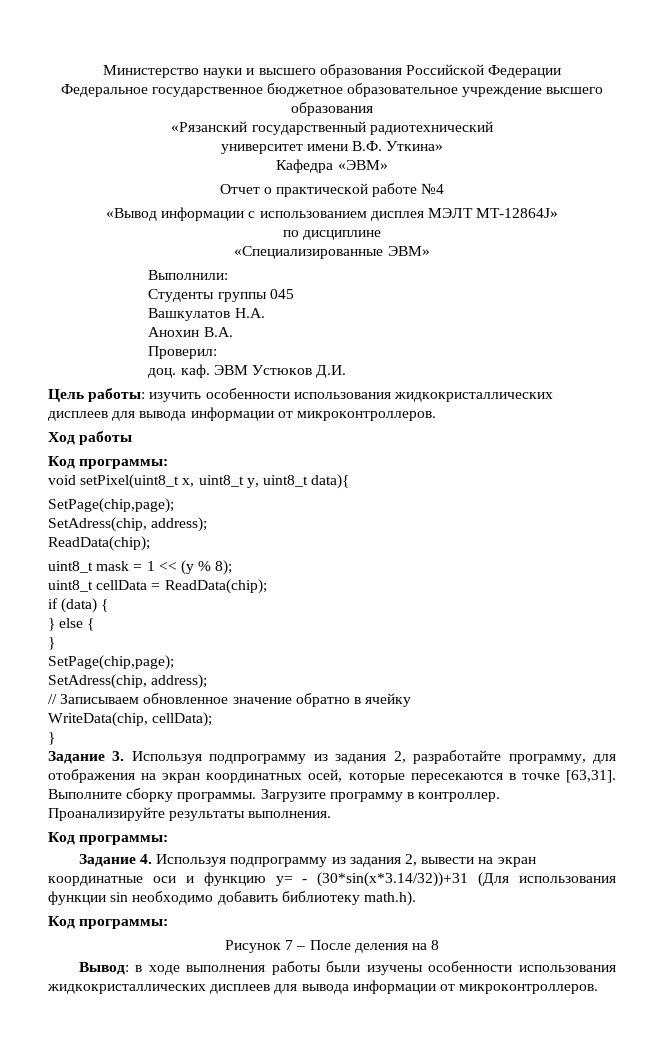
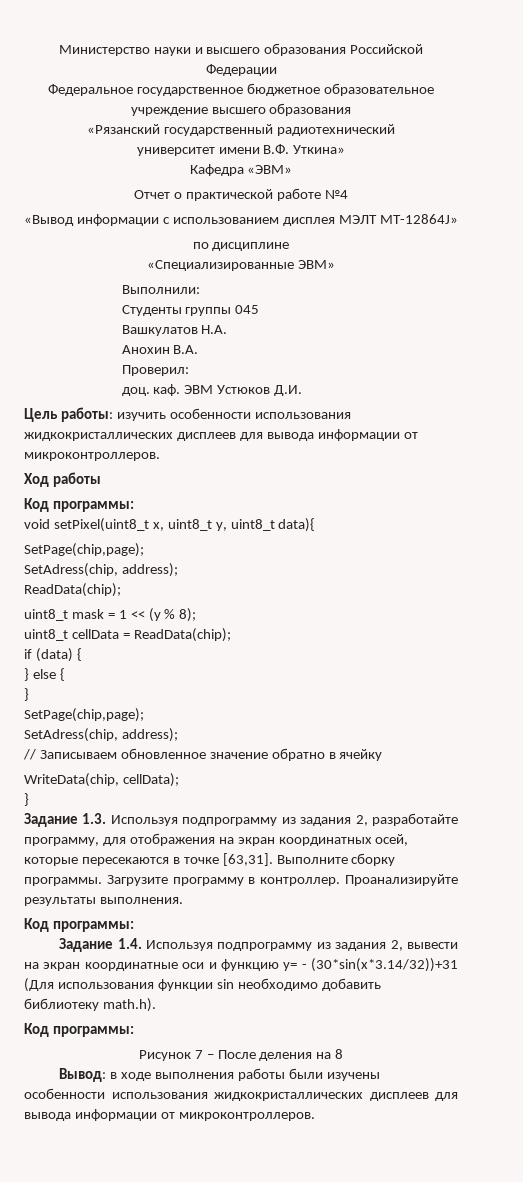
- Задание 3. Используя подпрограмму из задания 2, разработайте программу, для отображения на экран координатных осей, которые пересекаются в точке [63,31].
+ Задание 1.3. Используя подпрограмму из задания 2, разработайте программу, для отображения на экран координатных осей, которые пересекаются в точке [63,31].
- Задание 4. Используя подпрограмму из задания 2, вывести на экран координатные оси и функцию y= - (30*sin(x*3.14/32))+31 (Для использования функции sin необходимо добавить библиотеку math.h).
+ Задание 1.4. Используя подпрограмму из задания 2, вывести на экран координатные оси и функцию y= - (30*sin(x*3.14/32))+31 (Для использования функции sin необходимо добавить библиотеку math.h).

